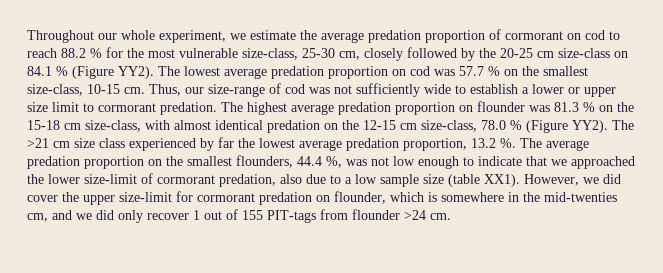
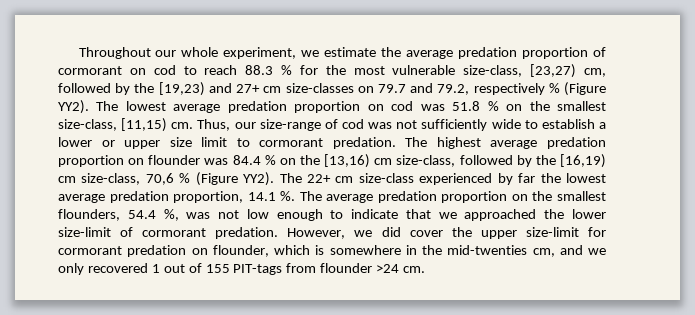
- Throughout our whole experiment, we estimate the average predation proportion of cormorant on cod to reach 88.2 % for the most vulnerable size-class, 25-30 cm, closely followed by the 20-25 cm size-class on 84.1 % (Figure YY2).
+ Throughout our whole experiment, we estimate the average predation proportion of cormorant on cod to reach 88.3 % for the most vulnerable size-class, [23,27) cm, followed by the [19,23) and 27+ cm size-classes on 79.7 and 79.2, respectively % (Figure YY2).
- The lowest average predation proportion on cod was 57.7 % on the smallest size-class, 10-15 cm.
+ The lowest average predation proportion on cod was 51.8 % on the smallest size-class, [11,15) cm.
- The highest average predation proportion on flounder was 81.3 % on the 15-18 cm size-class, with almost identical predation on the 12-15 cm size-class, 78.0 % (Figure YY2). The >21 cm size class experienced by far the lowest average predation proportion, 13.2 %.
+ The highest average predation proportion on flounder was 84.4 % on the [13,16) cm size-class, followed by the [16,19) cm size-class, 70,6 % (Figure YY2). The 22+ cm size-class experienced by far the lowest average predation proportion, 14.1 %.
- The average predation proportion on the smallest flounders, 44.4 %, was not low enough to indicate that we approached the lower size-limit of cormorant predation, also due to a low sample size (table XX1).
+ The average predation proportion on the smallest flounders, 54.4 %, was not low enough to indicate that we approached the lower size-limit of cormorant predation.
- However, we did cover the upper size-limit for cormorant predation on flounder, which is somewhere in the mid-twenties cm, and we did only recover 1 out of 155 PIT-tags from flounder >24 cm.
+ However, we did cover the upper size-limit for cormorant predation on flounder, which is somewhere in the mid-twenties cm, and we only recovered 1 out of 155 PIT-tags from flounder >24 cm.

